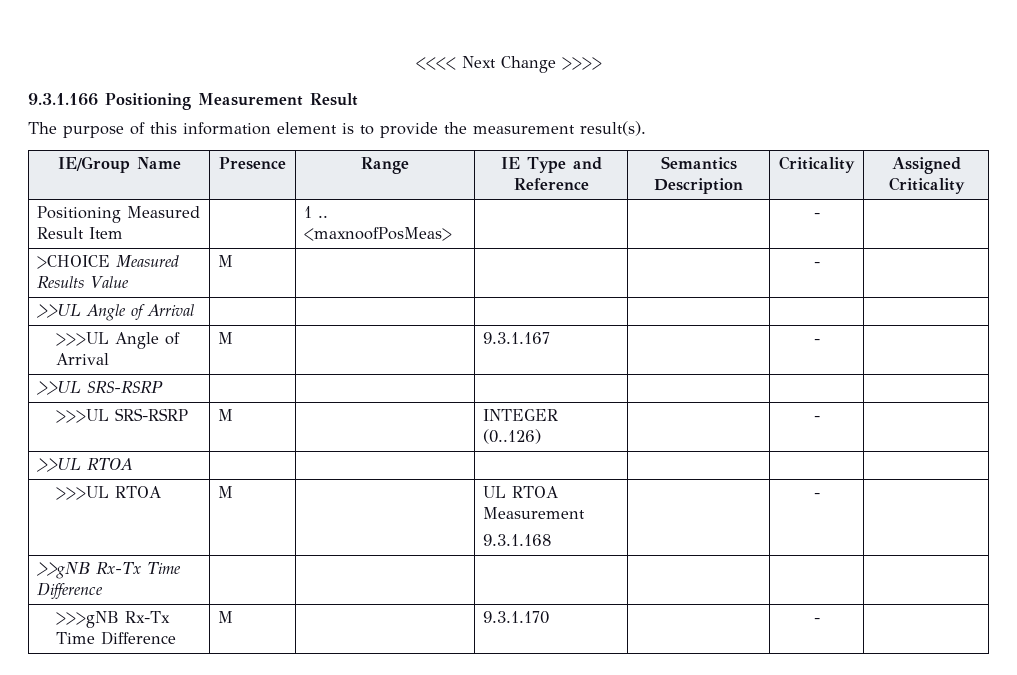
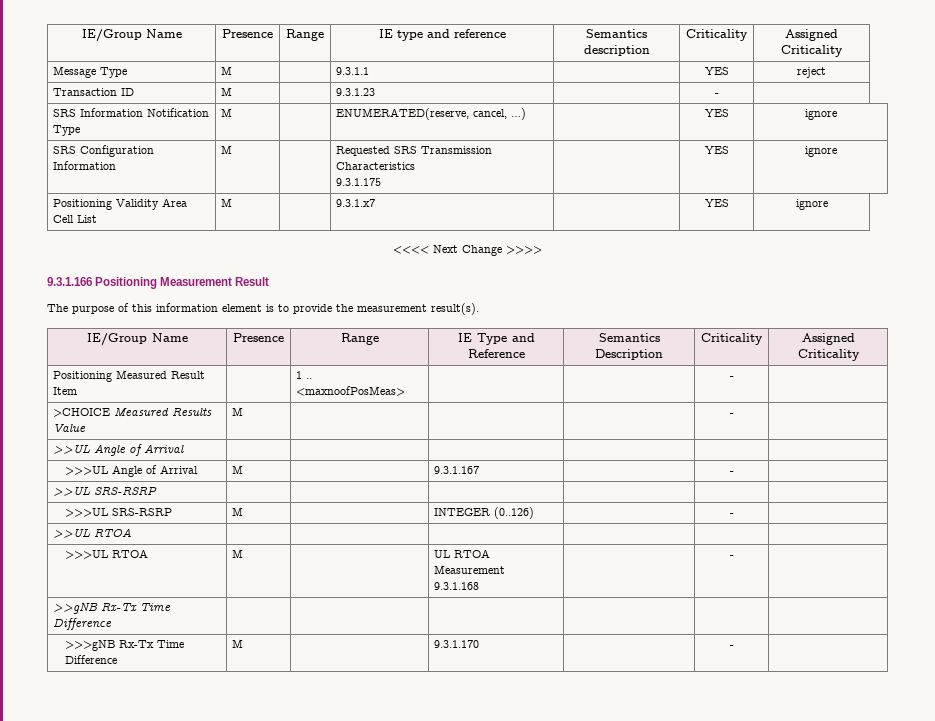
+ IE/Group Name | Presence | Range | IE type and reference | Semantics description | Criticality | Assigned Criticality
+ Message Type | M | | 9.3.1.1 | | YES | reject
+ Transaction ID | M | | 9.3.1.23 | | - |
+ SRS Information Notification Type | M | | ENUMERATED(reserve, cancel, …) | | YES | ignore
+ SRS Configuration Information | M | | Requested SRS Transmission Characteristics
+ 9.3.1.175 | | YES | ignore
+ Positioning Validity Area Cell List | M | | 9.3.1.x7 | | YES | ignore

